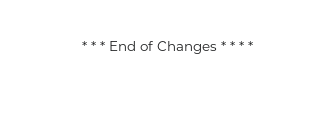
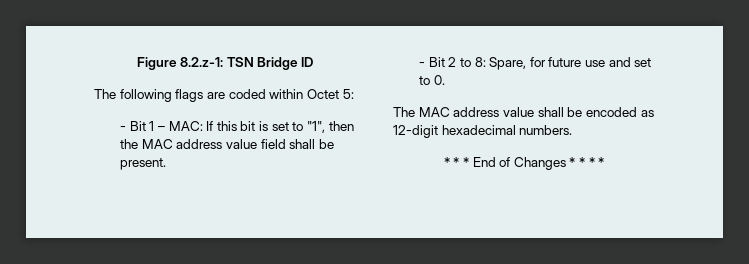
+ Figure 8.2.z-1: TSN Bridge ID
+ The following flags are coded within Octet 5:
+ - Bit 1 – MAC: If this bit is set to "1", then the MAC address value field shall be present.
+ - Bit 2 to 8: Spare, for future use and set to 0.
+ The MAC address value shall be encoded as 12-digit hexadecimal numbers.

